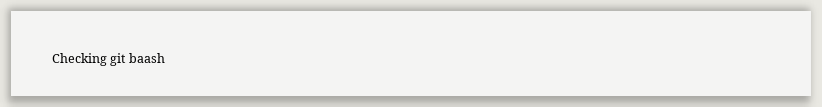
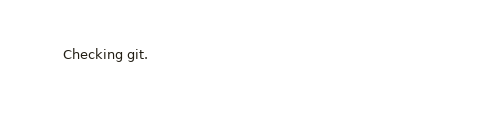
- Checking git baash
+ Checking git.

